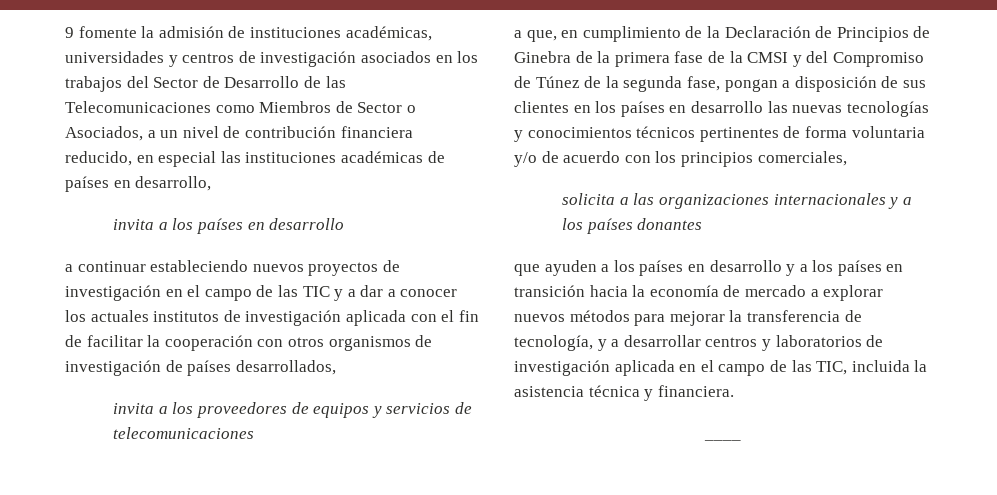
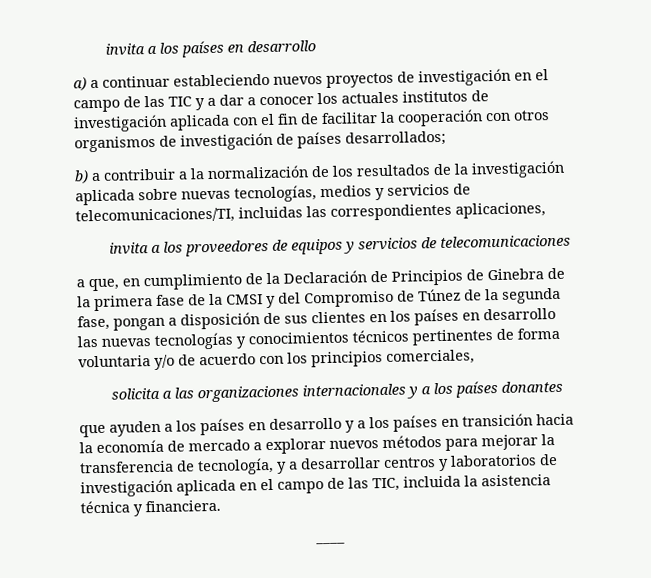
- 9 fomente la admisión de instituciones académicas, universidades y centros de investigación asociados en los trabajos del Sector de Desarrollo de las Telecomunicaciones como Miembros de Sector o Asociados, a un nivel de contribución financiera reducido, en especial las instituciones académicas de países en desarrollo,
- a continuar estableciendo nuevos proyectos de investigación en el campo de las TIC y a dar a conocer los actuales institutos de investigación aplicada con el fin de facilitar la cooperación con otros organismos de investigación de países desarrollados,
+ a) a continuar estableciendo nuevos proyectos de investigación en el campo de las TIC y a dar a conocer los actuales institutos de investigación aplicada con el fin de facilitar la cooperación con otros organismos de investigación de países desarrollados;
+ b) a contribuir a la normalización de los resultados de la investigación aplicada sobre nuevas tecnologías, medios y servicios de telecomunicaciones/TI, incluidas las correspondientes aplicaciones,

